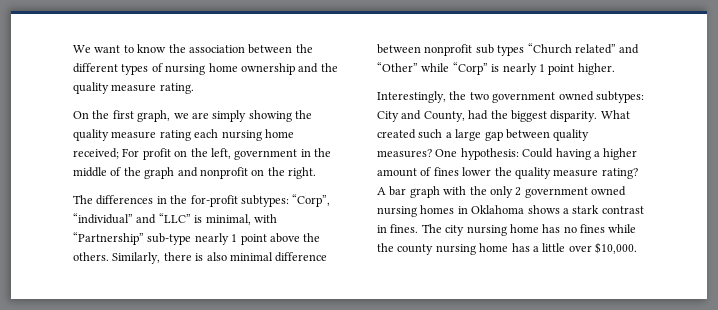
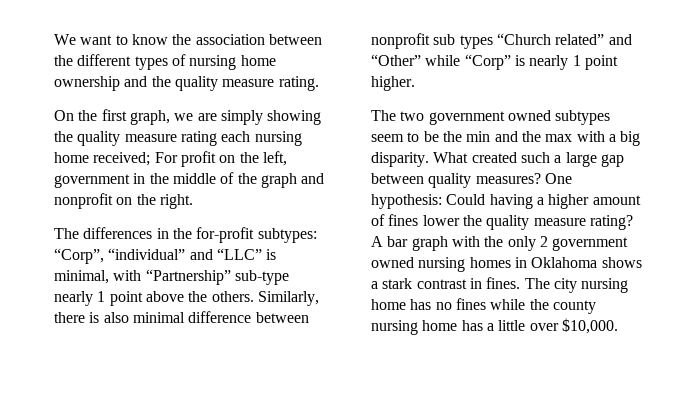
- Interestingly, the two government owned subtypes: City and County, had the biggest disparity.
+ The two government owned subtypes seem to be the min and the max with a big disparity.

